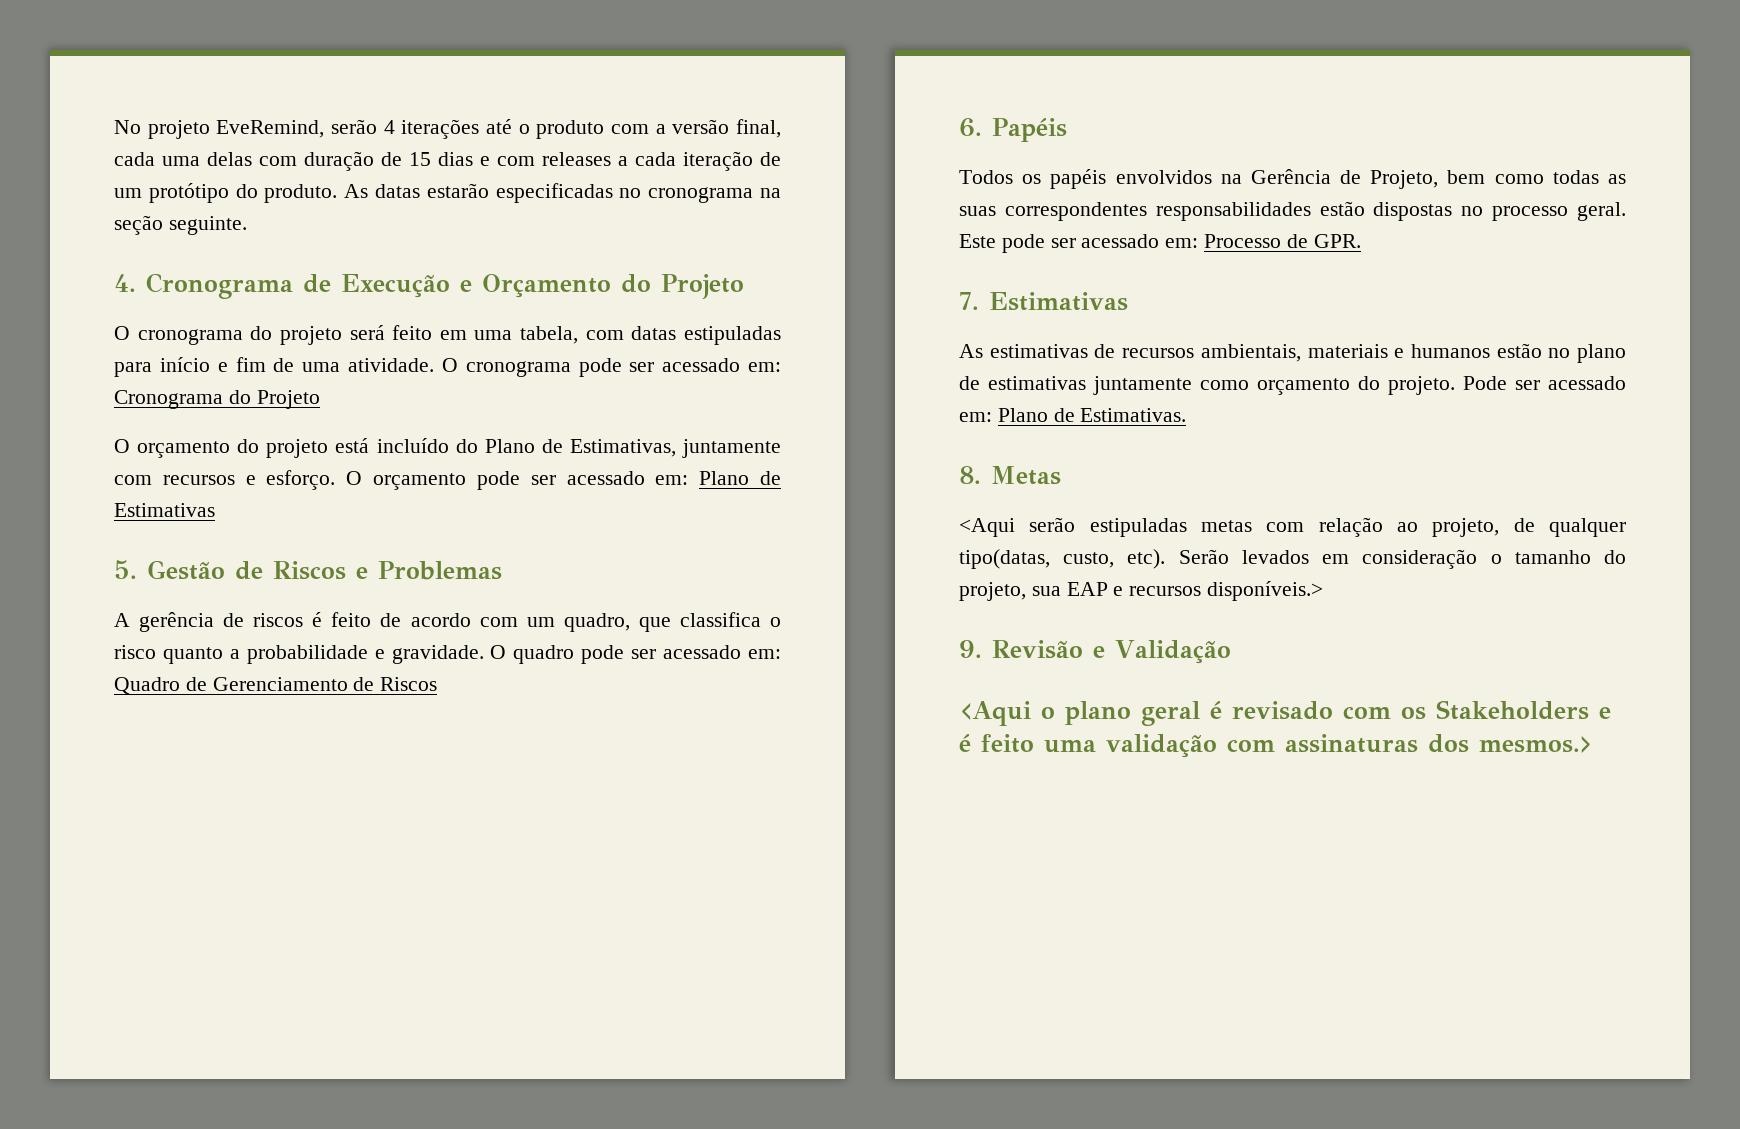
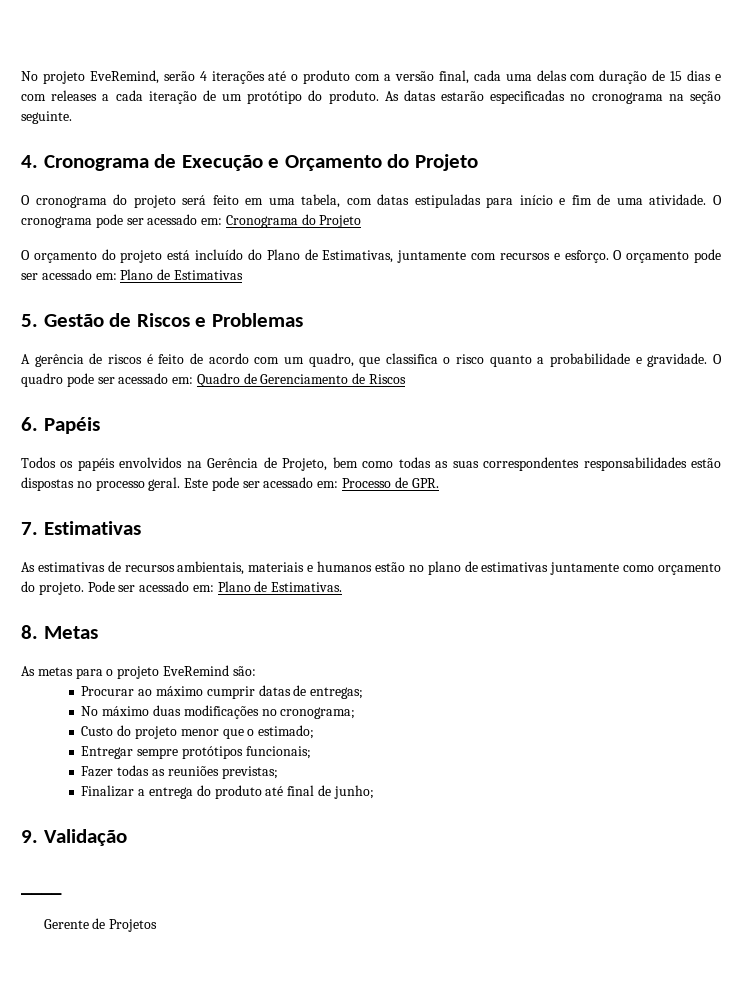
- <Aqui serão estipuladas metas com relação ao projeto, de qualquer tipo(datas, custo, etc). Serão levados em consideração o tamanho do projeto, sua EAP e recursos disponíveis.>
+ As metas para o projeto EveRemind são:
+ Procurar ao máximo cumprir datas de entregas;
+ No máximo duas modificações no cronograma;
+ Custo do projeto menor que o estimado;
+ Entregar sempre protótipos funcionais;
+ Fazer todas as reuniões previstas;
+ Finalizar a entrega do produto até final de junho;
- 9. Revisão e Validação
+ 9. Validação
- <Aqui o plano geral é revisado com os Stakeholders e é feito uma validação com assinaturas dos mesmos.>
+ ____
+ Gerente de Projetos

